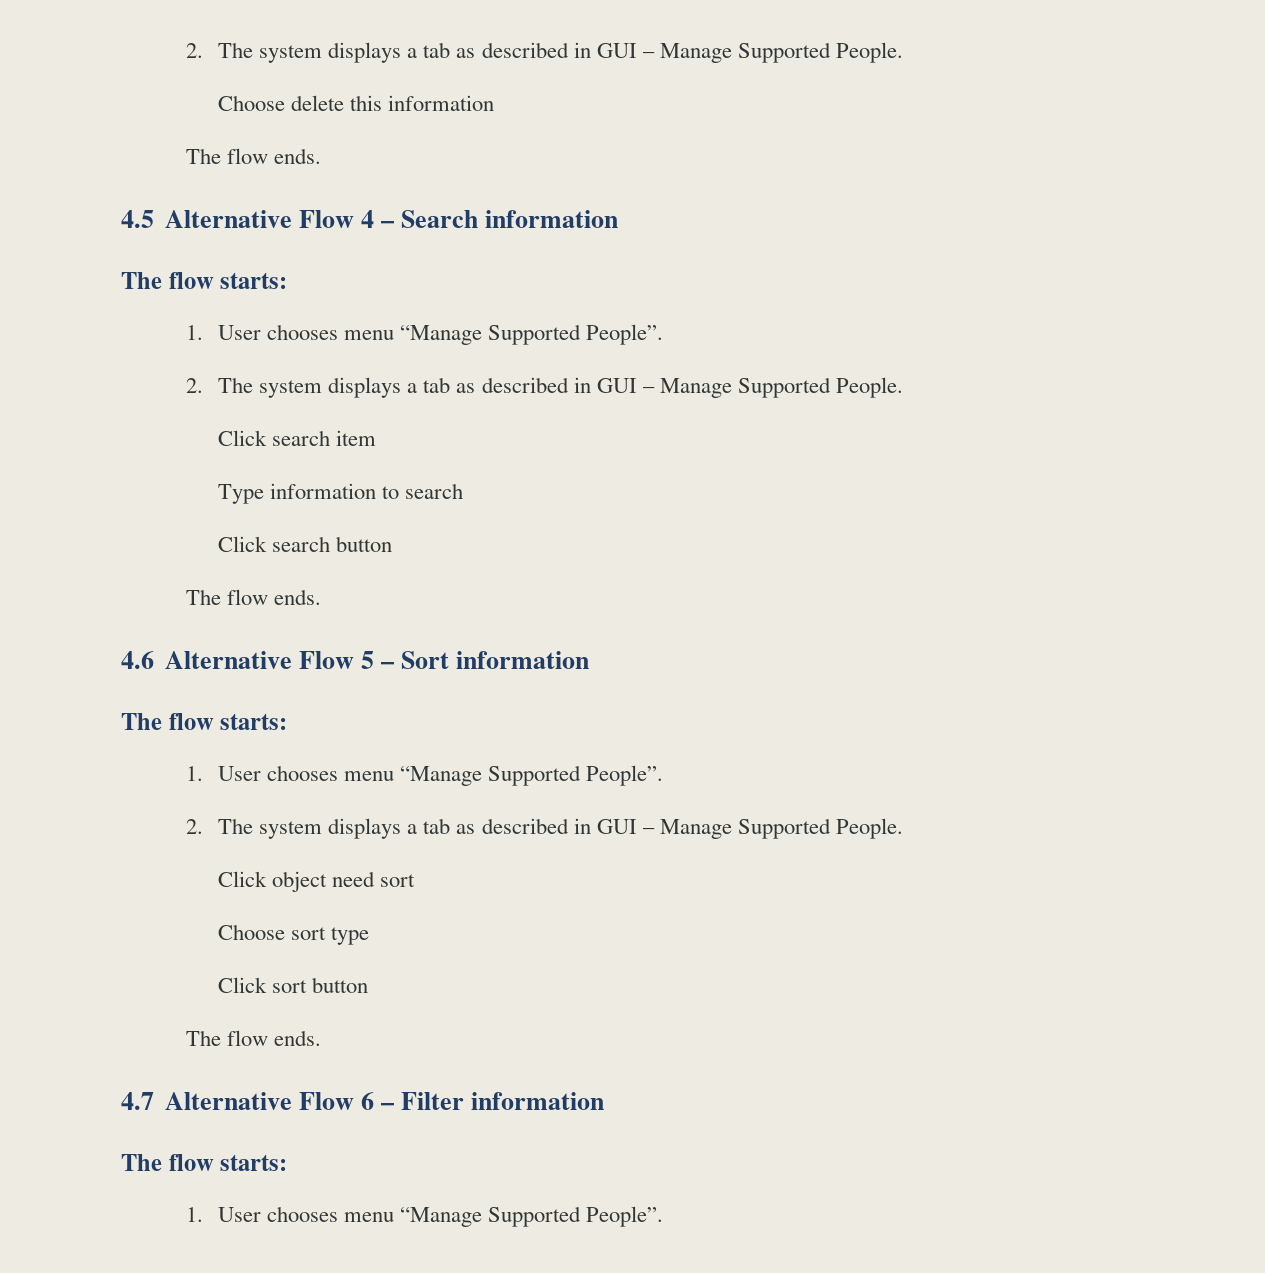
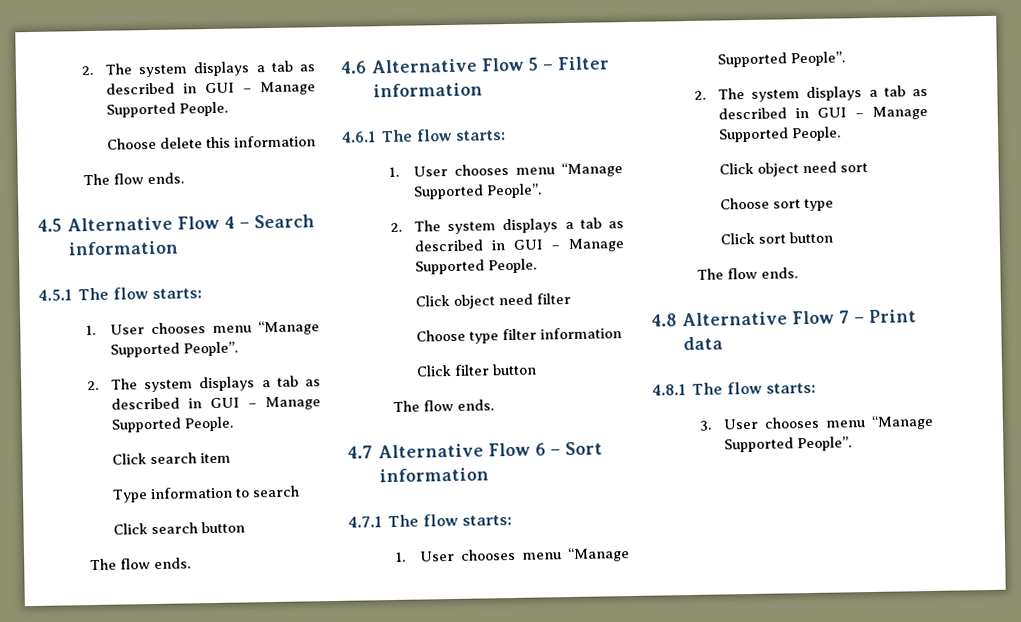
  4.5 Alternative Flow 4 – Search information
- The flow starts:
+ 4.5.1 The flow starts:
- 4.6 Alternative Flow 5 – Sort information
- The flow starts:
+ 4.6 Alternative Flow 5 – Filter information
+ 4.6.1 The flow starts:
+ 1. User chooses menu “Manage Supported People”.
+ 2. The system displays a tab as described in GUI – Manage Supported People.
+ Click object need filter
+ Choose type filter information
+ Click filter button
+ The flow ends.
+ 4.7 Alternative Flow 6 – Sort information
+ 4.7.1 The flow starts:
- 4.7 Alternative Flow 6 – Filter information
- The flow starts:
- 1. User chooses menu “Manage Supported People”.
+ 4.8 Alternative Flow 7 – Print data
+ 4.8.1 The flow starts:
+ 3. User chooses menu “Manage Supported People”.

